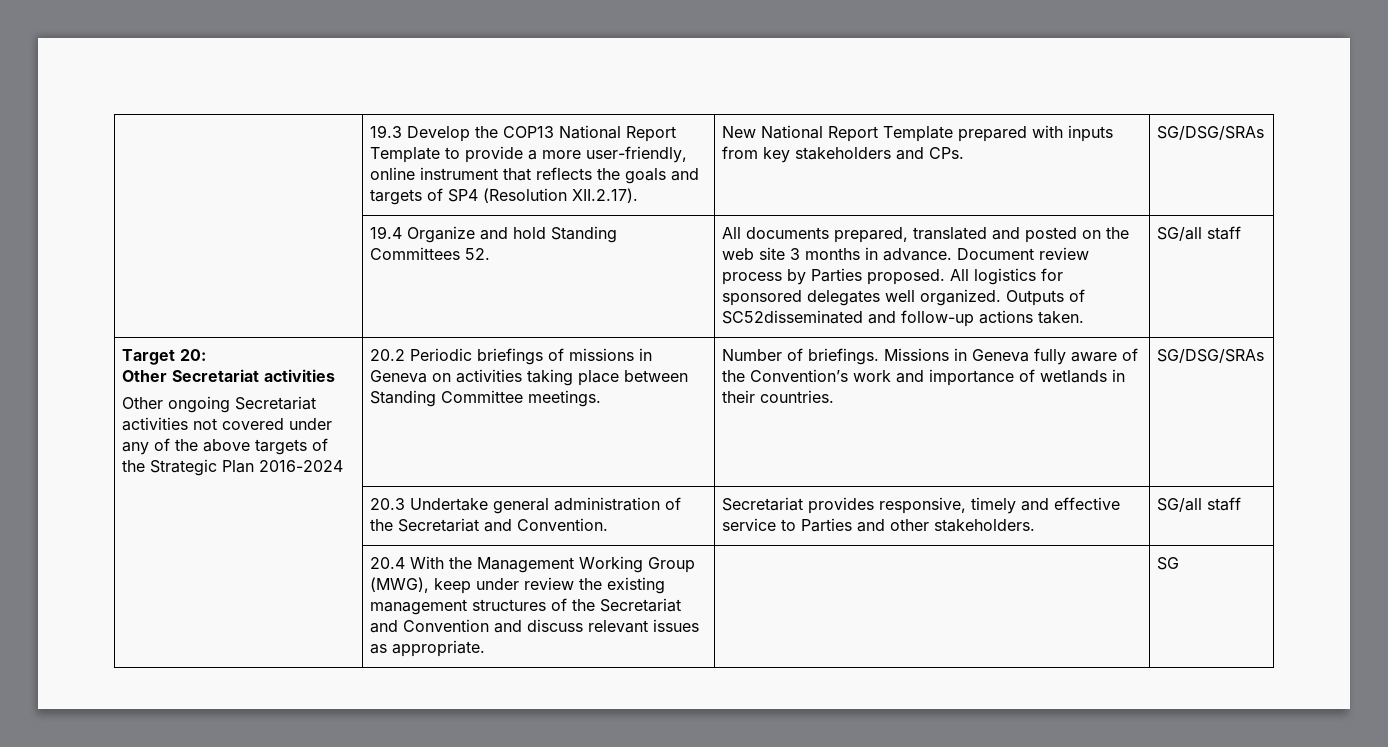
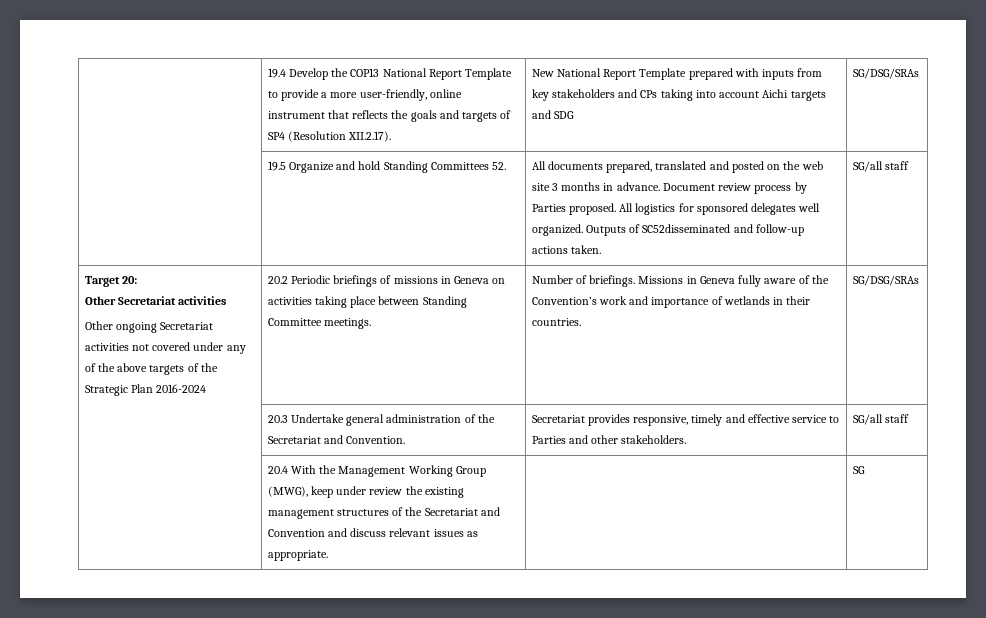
- 19.3 Develop the COP13 National Report Template to provide a more user-friendly, online instrument that reflects the goals and targets of SP4 (Resolution XII.2.17).
+ 19.4 Develop the COP13 National Report Template to provide a more user-friendly, online instrument that reflects the goals and targets of SP4 (Resolution XII.2.17).
- New National Report Template prepared with inputs from key stakeholders and CPs. | SG/DSG/SRAs
- | 19.4 Organize and hold Standing Committees 52.
+ New National Report Template prepared with inputs from key stakeholders and CPs taking into account Aichi targets and SDG | SG/DSG/SRAs
+ | 19.5 Organize and hold Standing Committees 52.

